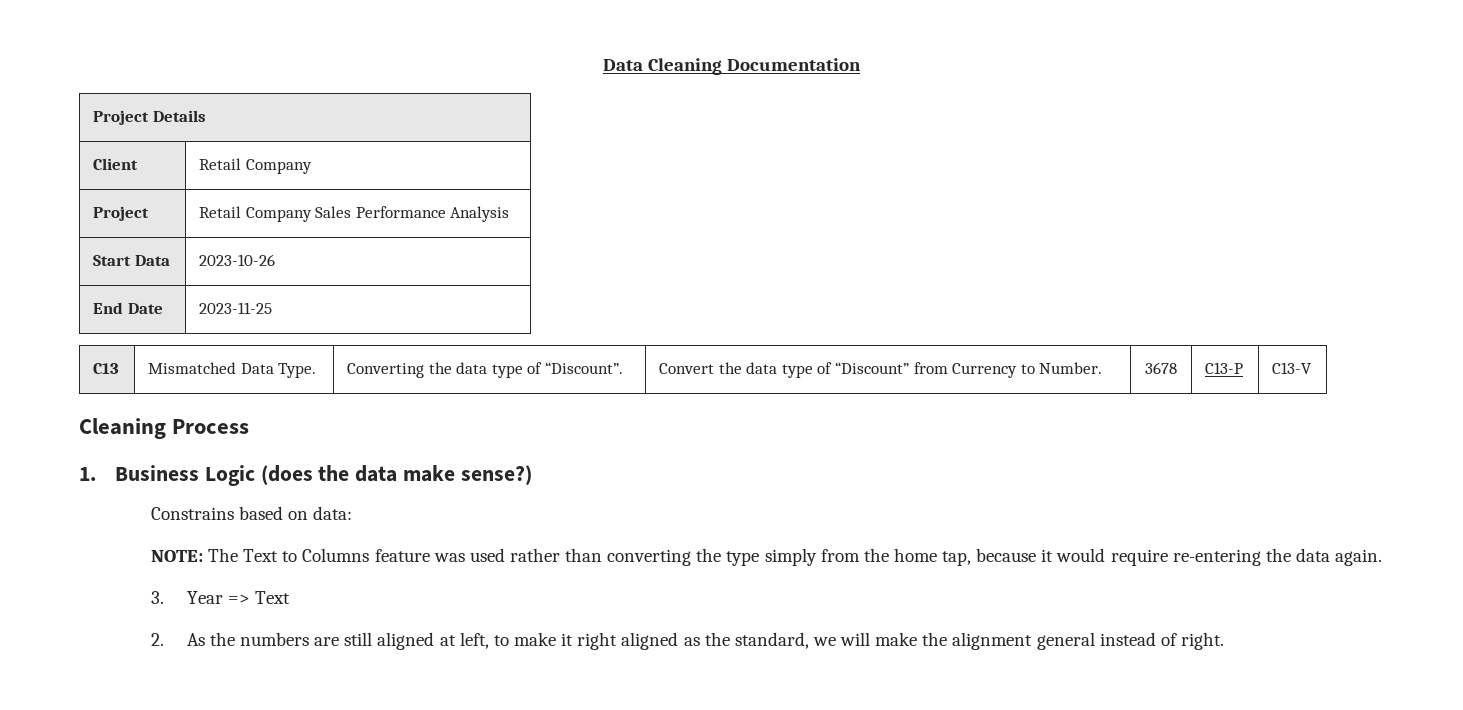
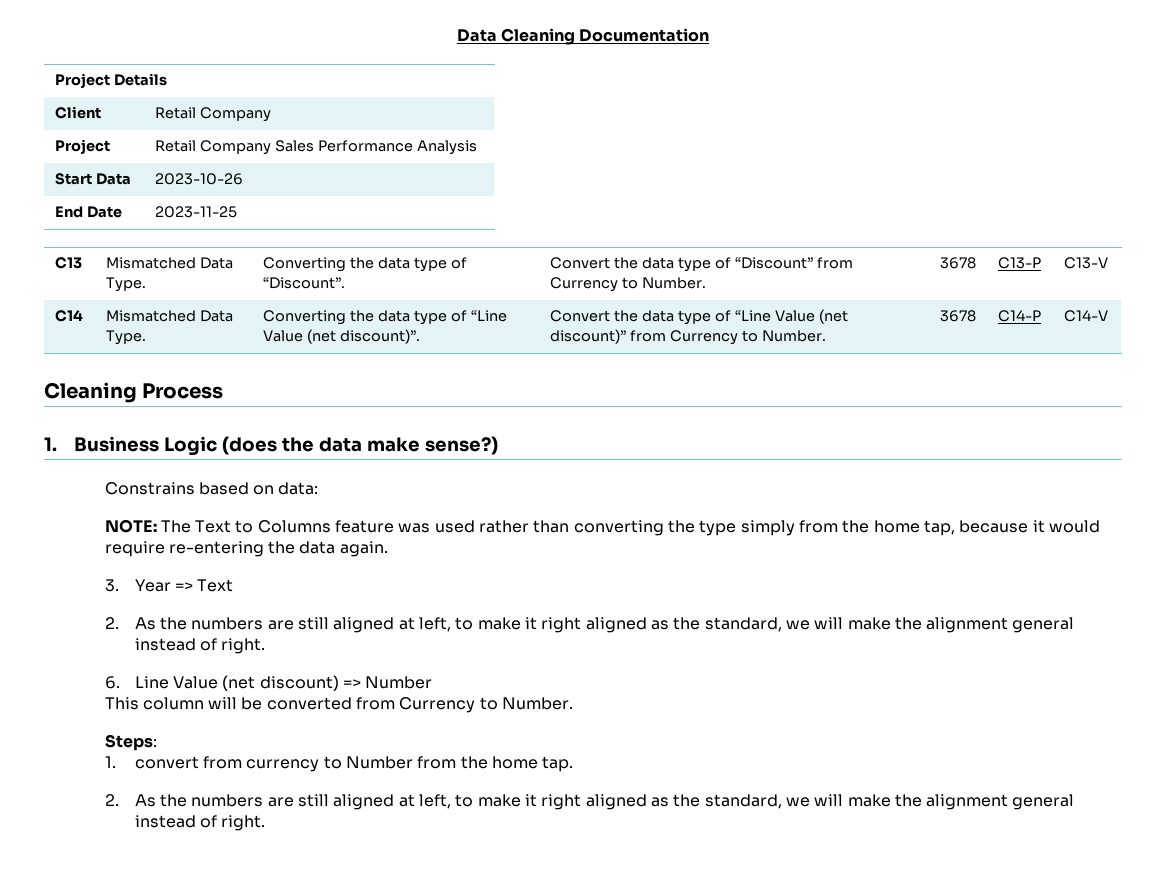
+ C14 | Mismatched Data Type. | Converting the data type of “Line Value (net discount)”. | Convert the data type of “Line Value (net discount)” from Currency to Number. | 3678 | C14-P | C14-V
+ 6. Line Value (net discount) => Number
+ This column will be converted from Currency to Number.
+ Steps:
+ 1. convert from currency to Number from the home tap.
+ 2. As the numbers are still aligned at left, to make it right aligned as the standard, we will make the alignment general instead of right.

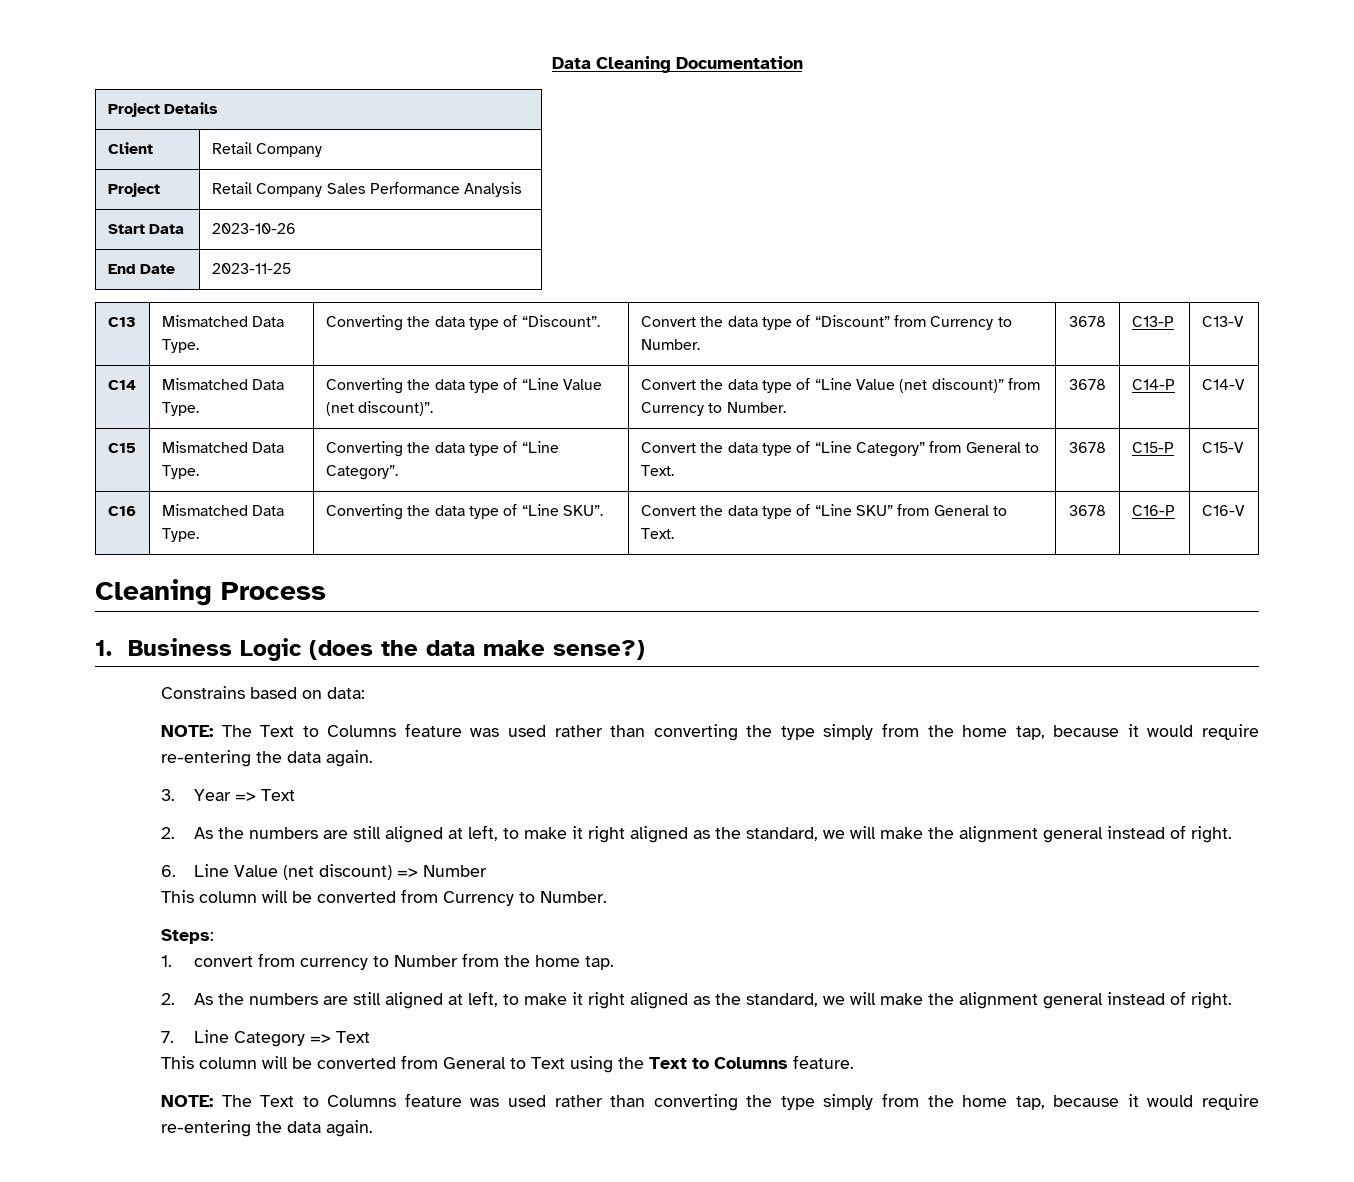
+ C15 | Mismatched Data Type. | Converting the data type of “Line Category”. | Convert the data type of “Line Category” from General to Text. | 3678 | C15-P | C15-V
+ C16 | Mismatched Data Type. | Converting the data type of “Line SKU”. | Convert the data type of “Line SKU” from General to Text. | 3678 | C16-P | C16-V
+ 7. Line Category => Text
+ This column will be converted from General to Text using the Text to Columns feature.
+ NOTE: The Text to Columns feature was used rather than converting the type simply from the home tap, because it would require re-entering the data again.

